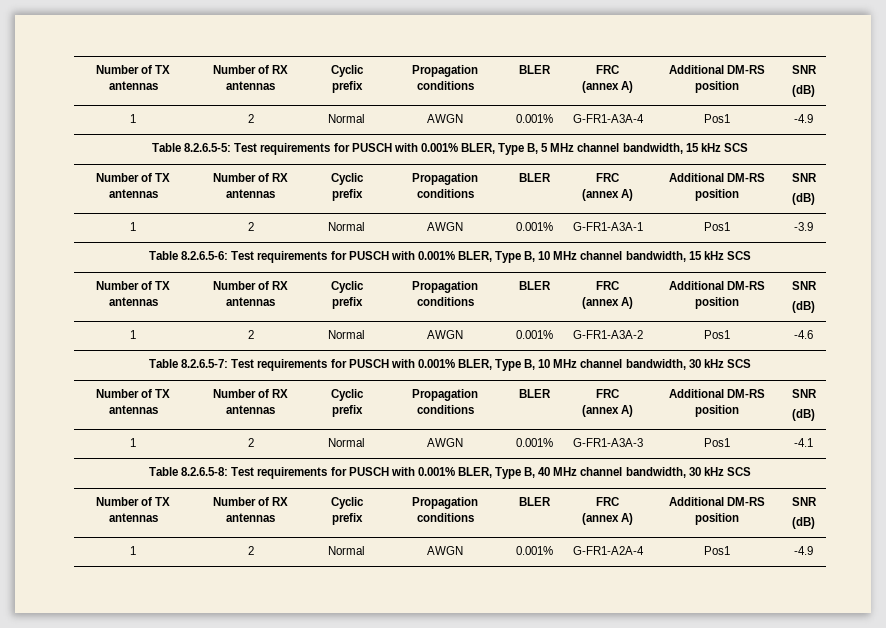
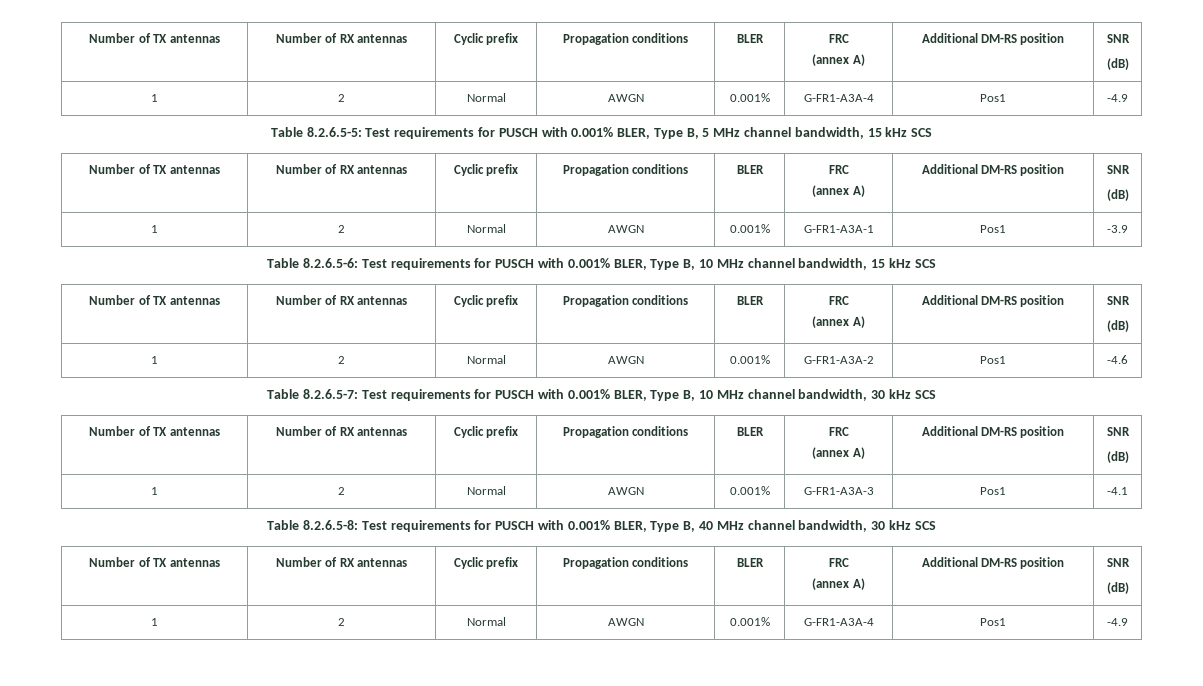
  Table 8.2.6.5-8: Test requirements for PUSCH with 0.001% BLER, Type B, 40 MHz channel bandwidth, 30 kHz SCS
  Number of TX antennas | Number of RX antennas | Cyclic prefix | Propagation conditions | BLER | FRC
  (annex A) | Additional DM-RS position | SNR
  (dB)
- 1 | 2 | Normal | AWGN | 0.001% | G-FR1-A2A-4 | Pos1 | -4.9
+ 1 | 2 | Normal | AWGN | 0.001% | G-FR1-A3A-4 | Pos1 | -4.9

